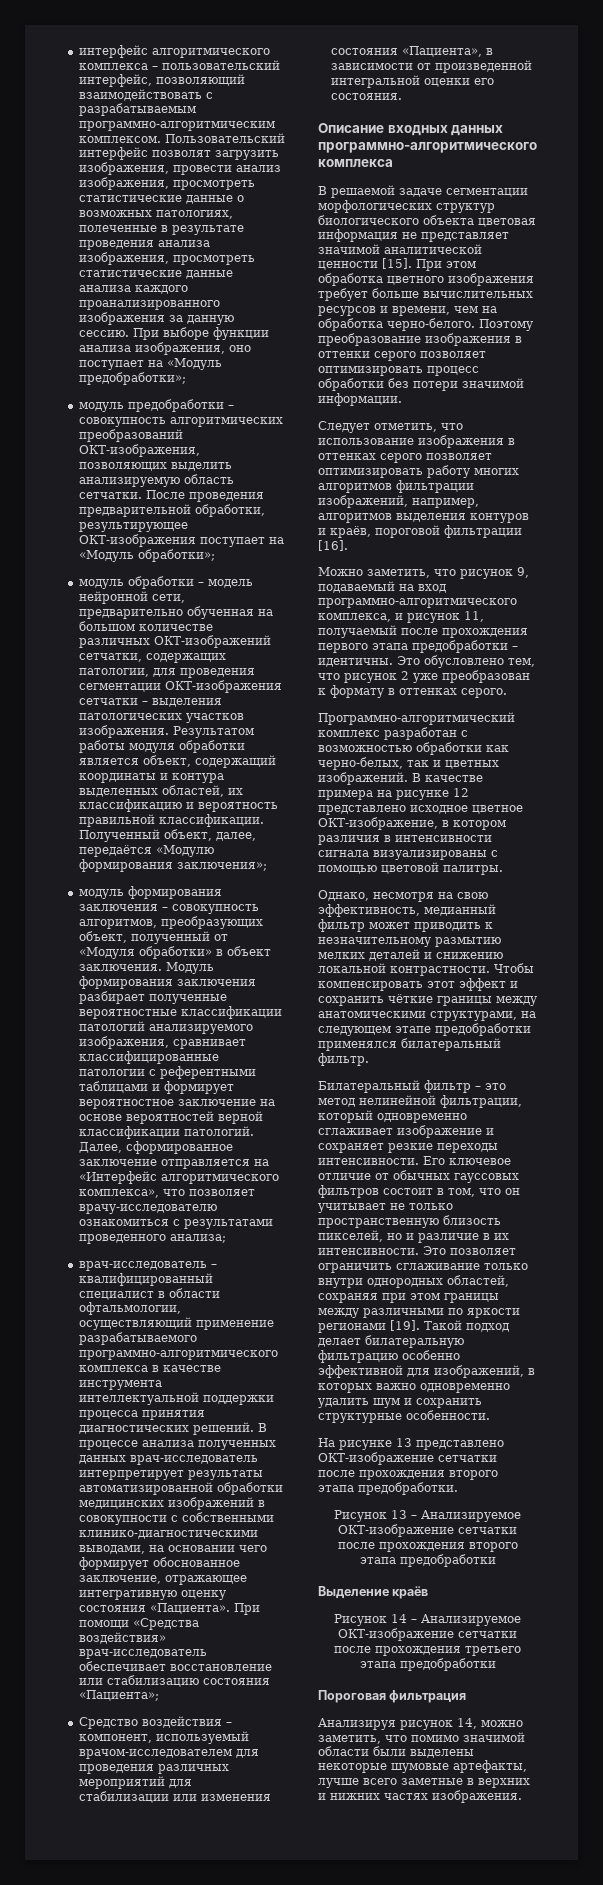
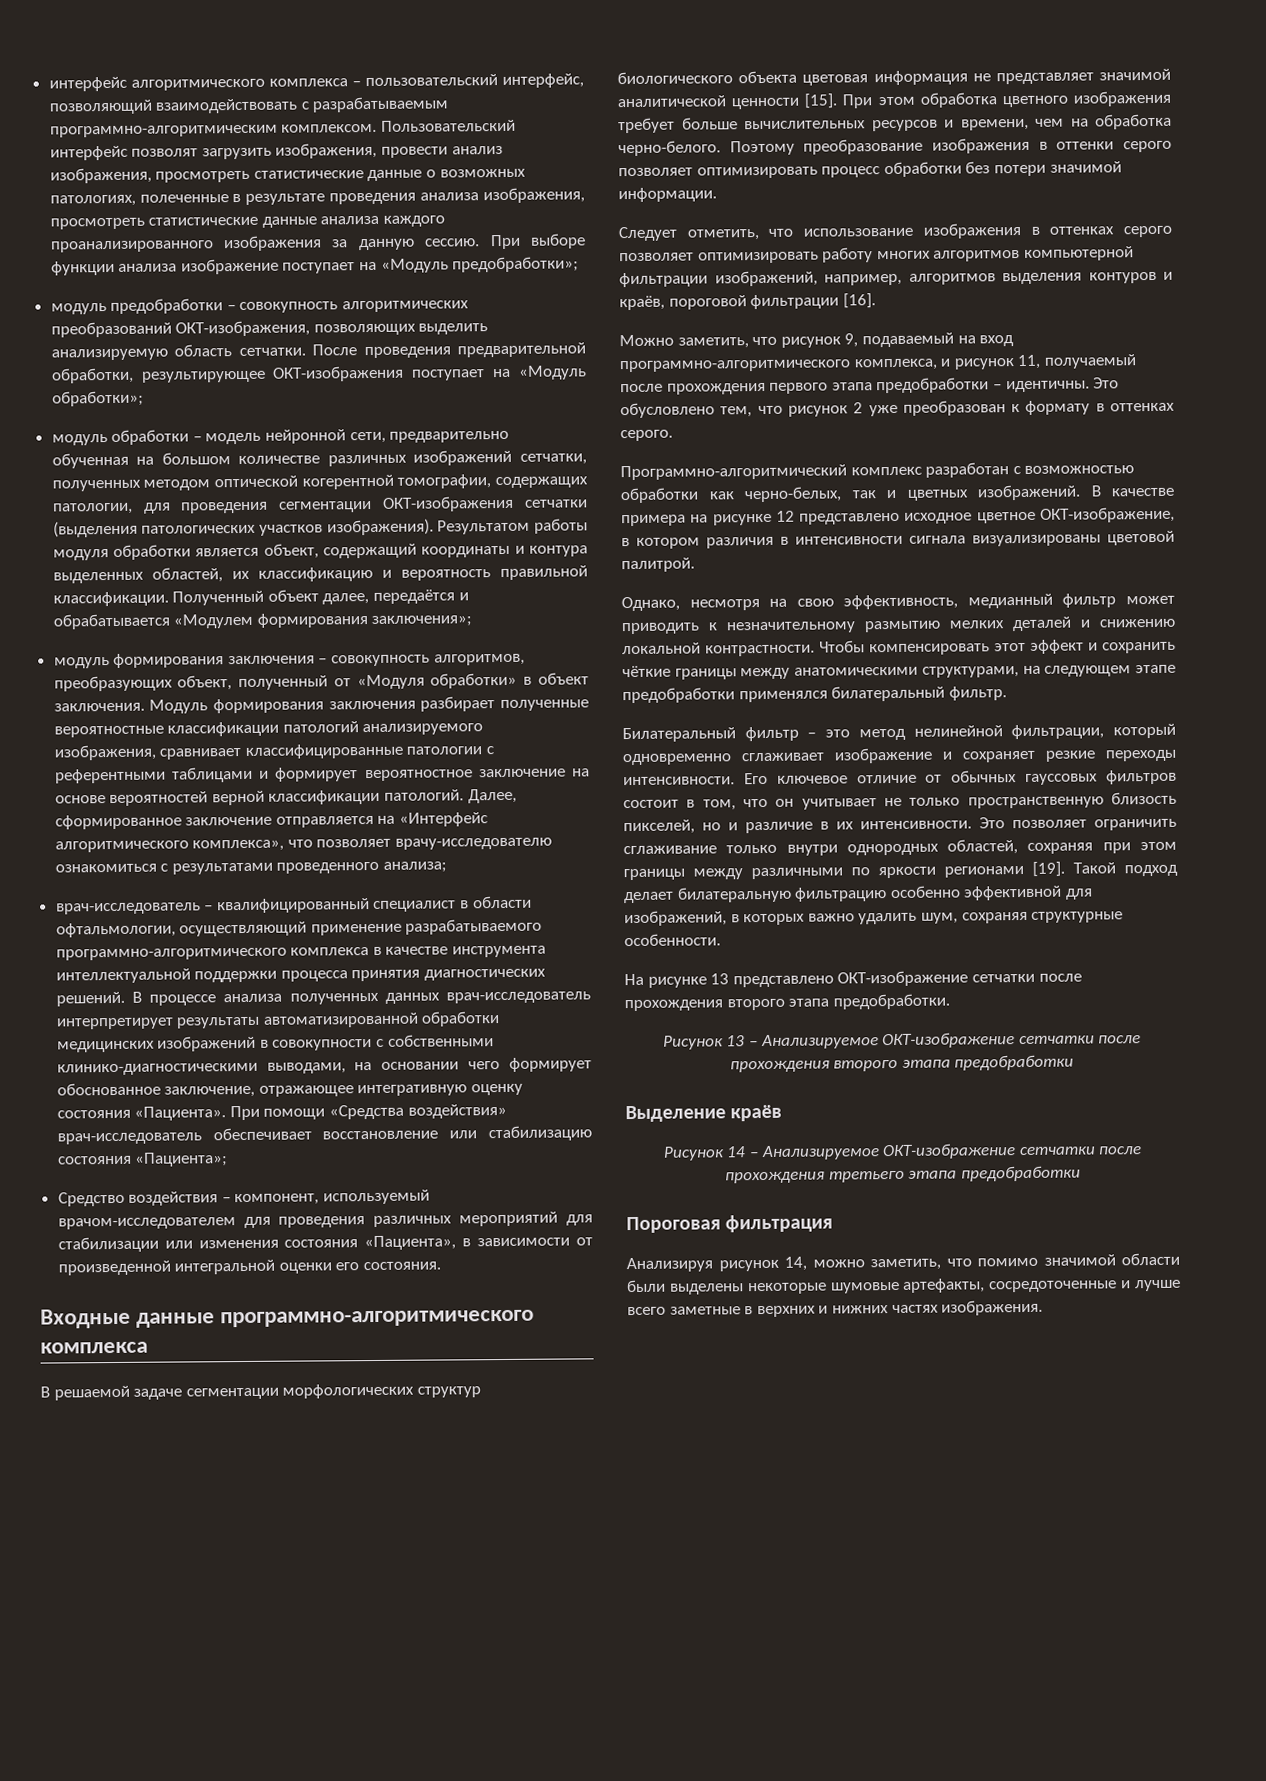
- При выборе функции анализа изображения, оно поступает на «Модуль предобработки»;
+ При выборе функции анализа изображение поступает на «Модуль предобработки»;
- модуль обработки – модель нейронной сети, предварительно обученная на большом количестве различных ОКТ-изображений сетчатки, содержащих патологии, для проведения сегментации ОКТ-изображения сетчатки – выделения патологических участков изображения.
+ модуль обработки – модель нейронной сети, предварительно обученная на большом количестве различных изображений сетчатки, полученных методом оптической когерентной томографии, содержащих патологии, для проведения сегментации ОКТ-изображения сетчатки (выделения патологических участков изображения).
- Полученный объект, далее, передаётся «Модулю формирования заключения»;
+ Полученный объект далее, передаётся и обрабатывается «Модулем формирования заключения»;
- Описание входных данных программно-алгоритмического комплекса
+ Входные данные программно-алгоритмического комплекса
- Следует отметить, что использование изображения в оттенках серого позволяет оптимизировать работу многих алгоритмов фильтрации изображений, например, алгоритмов выделения контуров и краёв, пороговой фильтрации [16].
+ Следует отметить, что использование изображения в оттенках серого позволяет оптимизировать работу многих алгоритмов компьютерной фильтрации изображений, например, алгоритмов выделения контуров и краёв, пороговой фильтрации [16].
- В качестве примера на рисунке 12 представлено исходное цветное ОКТ-изображение, в котором различия в интенсивности сигнала визуализированы с помощью цветовой палитры.
+ В качестве примера на рисунке 12 представлено исходное цветное ОКТ-изображение, в котором различия в интенсивности сигнала визуализированы цветовой палитрой.
- Такой подход делает билатеральную фильтрацию особенно эффективной для изображений, в которых важно одновременно удалить шум и сохранить структурные особенности.
+ Такой подход делает билатеральную фильтрацию особенно эффективной для изображений, в которых важно удалить шум, сохраняя структурные особенности.
- Анализируя рисунок 14, можно заметить, что помимо значимой области были выделены некоторые шумовые артефакты, лучше всего заметные в верхних и нижних частях изображения.
+ Анализируя рисунок 14, можно заметить, что помимо значимой области были выделены некоторые шумовые артефакты, сосредоточенные и лучше всего заметные в верхних и нижних частях изображения.

